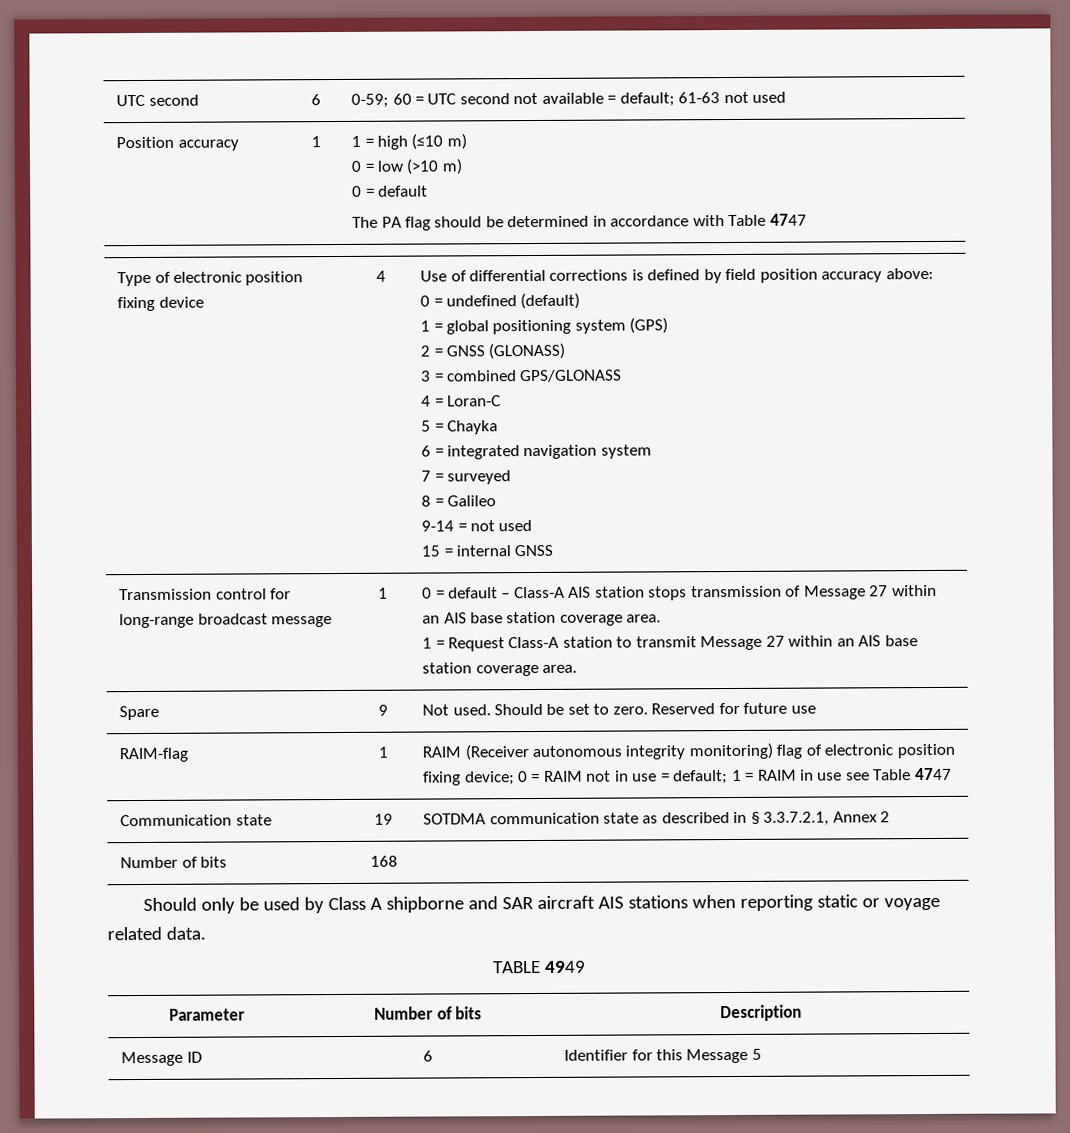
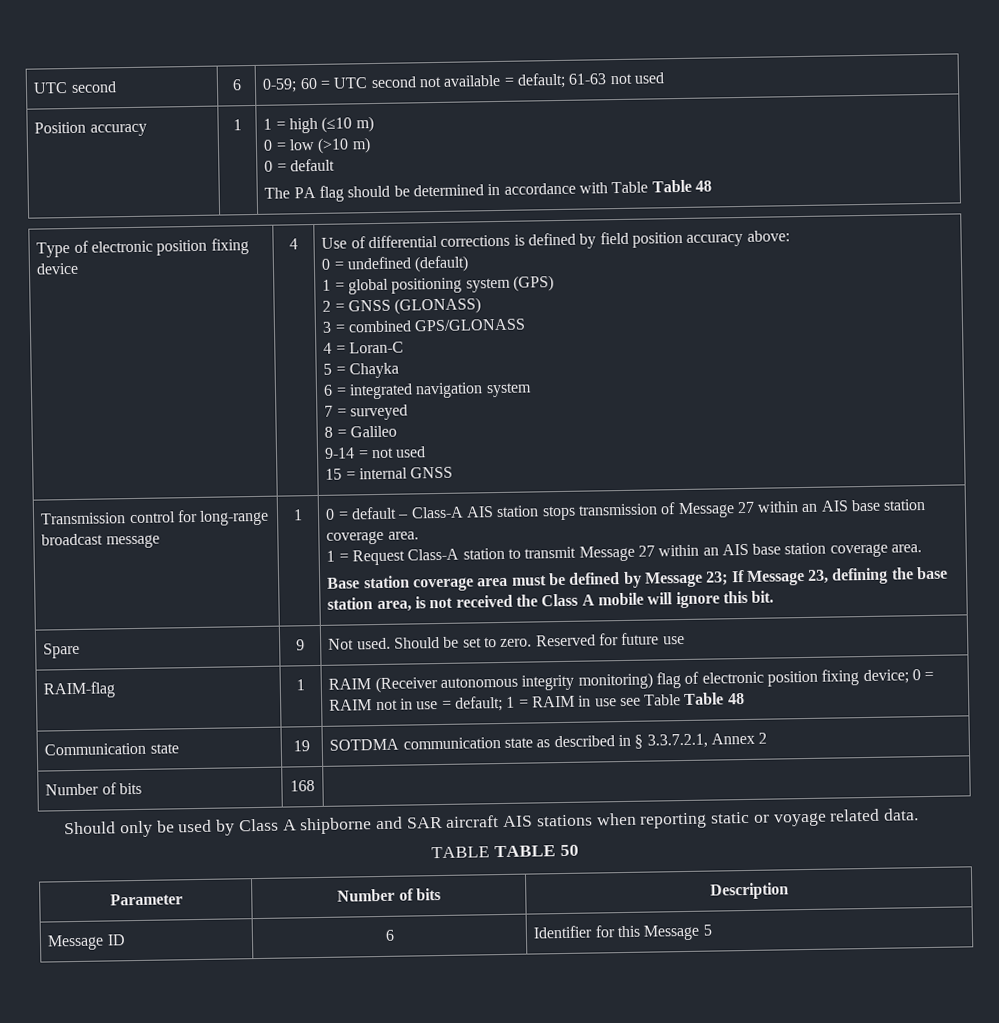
  Position accuracy | 1 | 1 = high (≤10 m)
  0 = low (>10 m)
  0 = default
- The PA flag should be determined in accordance with Table 4747
+ The PA flag should be determined in accordance with Table Table 48
+ Base station coverage area must be defined by Message 23; If Message 23, defining the base station area, is not received the Class A mobile will ignore this bit.
- RAIM-flag | 1 | RAIM (Receiver autonomous integrity monitoring) flag of electronic position fixing device; 0 = RAIM not in use = default; 1 = RAIM in use see Table 4747
+ RAIM-flag | 1 | RAIM (Receiver autonomous integrity monitoring) flag of electronic position fixing device; 0 = RAIM not in use = default; 1 = RAIM in use see Table Table 48
- TABLE 4949
+ TABLE TABLE 50

